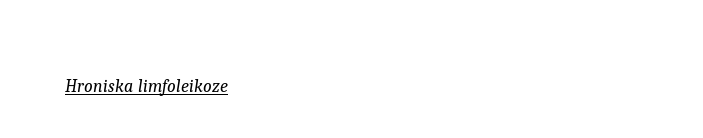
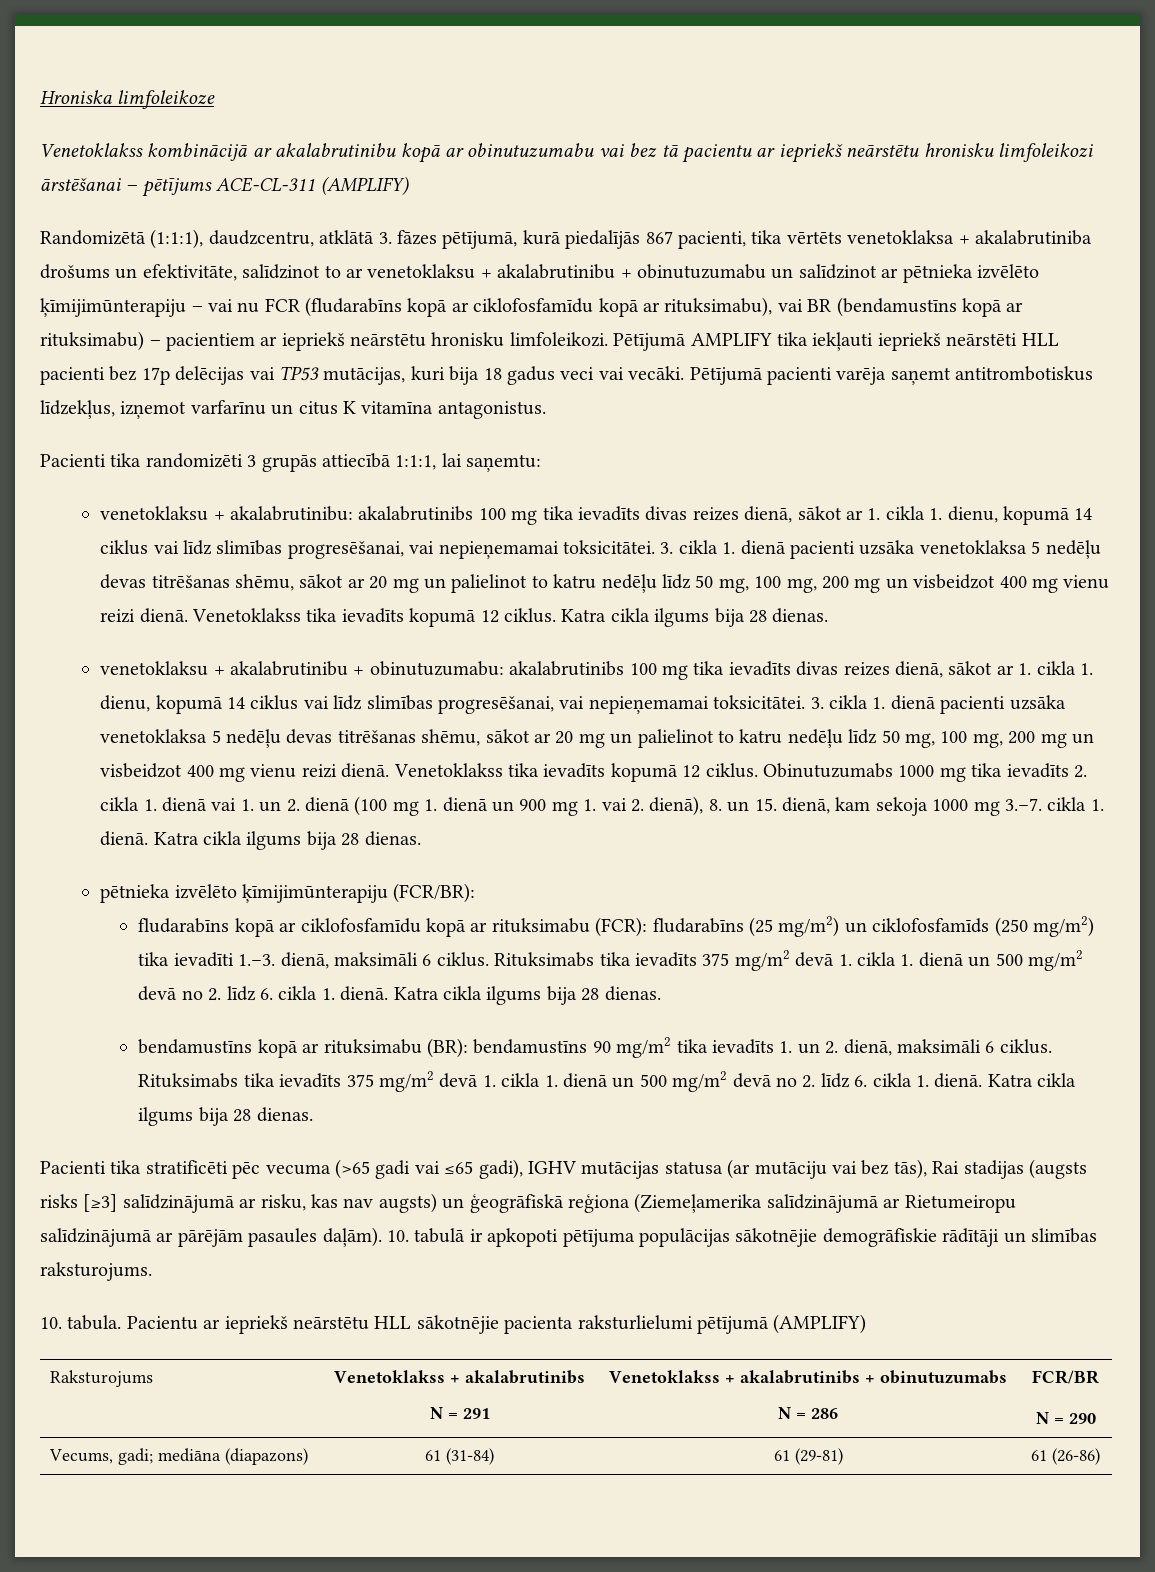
+ Venetoklakss kombinācijā ar akalabrutinibu kopā ar obinutuzumabu vai bez tā pacientu ar iepriekš neārstētu hronisku limfoleikozi ārstēšanai – pētījums ACE-CL-311 (AMPLIFY)
+ Randomizētā (1:1:1), daudzcentru, atklātā 3. fāzes pētījumā, kurā piedalījās 867 pacienti, tika vērtēts venetoklaksa + akalabrutiniba drošums un efektivitāte, salīdzinot to ar venetoklaksu + akalabrutinibu + obinutuzumabu un salīdzinot ar pētnieka izvēlēto ķīmijimūnterapiju – vai nu FCR (fludarabīns kopā ar ciklofosfamīdu kopā ar rituksimabu), vai BR (bendamustīns kopā ar rituksimabu) – pacientiem ar iepriekš neārstētu hronisku limfoleikozi. Pētījumā AMPLIFY tika iekļauti iepriekš neārstēti HLL pacienti bez 17p delēcijas vai TP53 mutācijas, kuri bija 18 gadus veci vai vecāki. Pētījumā pacienti varēja saņemt antitrombotiskus līdzekļus, izņemot varfarīnu un citus K vitamīna antagonistus.
+ Pacienti tika randomizēti 3 grupās attiecībā 1:1:1, lai saņemtu:
+ venetoklaksu + akalabrutinibu: akalabrutinibs 100 mg tika ievadīts divas reizes dienā, sākot ar 1. cikla 1. dienu, kopumā 14 ciklus vai līdz slimības progresēšanai, vai nepieņemamai toksicitātei. 3. cikla 1. dienā pacienti uzsāka venetoklaksa 5 nedēļu devas titrēšanas shēmu, sākot ar 20 mg un palielinot to katru nedēļu līdz 50 mg, 100 mg, 200 mg un visbeidzot 400 mg vienu reizi dienā. Venetoklakss tika ievadīts kopumā 12 ciklus. Katra cikla ilgums bija 28 dienas.
+ venetoklaksu + akalabrutinibu + obinutuzumabu: akalabrutinibs 100 mg tika ievadīts divas reizes dienā, sākot ar 1. cikla 1. dienu, kopumā 14 ciklus vai līdz slimības progresēšanai, vai nepieņemamai toksicitātei. 3. cikla 1. dienā pacienti uzsāka venetoklaksa 5 nedēļu devas titrēšanas shēmu, sākot ar 20 mg un palielinot to katru nedēļu līdz 50 mg, 100 mg, 200 mg un visbeidzot 400 mg vienu reizi dienā. Venetoklakss tika ievadīts kopumā 12 ciklus. Obinutuzumabs 1000 mg tika ievadīts 2. cikla 1. dienā vai 1. un 2. dienā (100 mg 1. dienā un 900 mg 1. vai 2. dienā), 8. un 15. dienā, kam sekoja 1000 mg 3.–7. cikla 1. dienā. Katra cikla ilgums bija 28 dienas.
+ pētnieka izvēlēto ķīmijimūnterapiju (FCR/BR):
+ fludarabīns kopā ar ciklofosfamīdu kopā ar rituksimabu (FCR): fludarabīns (25 mg/m2) un ciklofosfamīds (250 mg/m2) tika ievadīti 1.–3. dienā, maksimāli 6 ciklus. Rituksimabs tika ievadīts 375 mg/m2 devā 1. cikla 1. dienā un 500 mg/m2 devā no 2. līdz 6. cikla 1. dienā. Katra cikla ilgums bija 28 dienas.
+ bendamustīns kopā ar rituksimabu (BR): bendamustīns 90 mg/m2 tika ievadīts 1. un 2. dienā, maksimāli 6 ciklus. Rituksimabs tika ievadīts 375 mg/m2 devā 1. cikla 1. dienā un 500 mg/m2 devā no 2. līdz 6. cikla 1. dienā. Katra cikla ilgums bija 28 dienas.
+ Pacienti tika stratificēti pēc vecuma (>65 gadi vai ≤65 gadi), IGHV mutācijas statusa (ar mutāciju vai bez tās), Rai stadijas (augsts risks [≥3] salīdzinājumā ar risku, kas nav augsts) un ģeogrāfiskā reģiona (Ziemeļamerika salīdzinājumā ar Rietumeiropu salīdzinājumā ar pārējām pasaules daļām). 10. tabulā ir apkopoti pētījuma populācijas sākotnējie demogrāfiskie rādītāji un slimības raksturojums.
+ 10. tabula. Pacientu ar iepriekš neārstētu HLL sākotnējie pacienta raksturlielumi pētījumā (AMPLIFY)
+ Raksturojums | Venetoklakss + akalabrutinibs
+ N = 291 | Venetoklakss + akalabrutinibs + obinutuzumabs
+ N = 286 | FCR/BR
+ N = 290
+ Vecums, gadi; mediāna (diapazons) | 61 (31-84) | 61 (29-81) | 61 (26-86)

